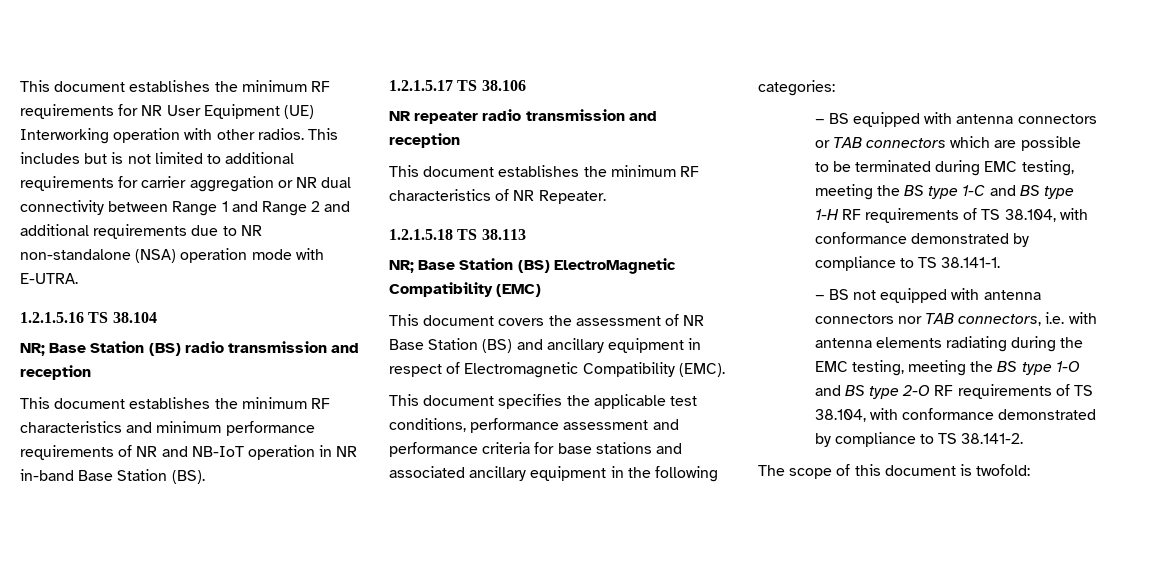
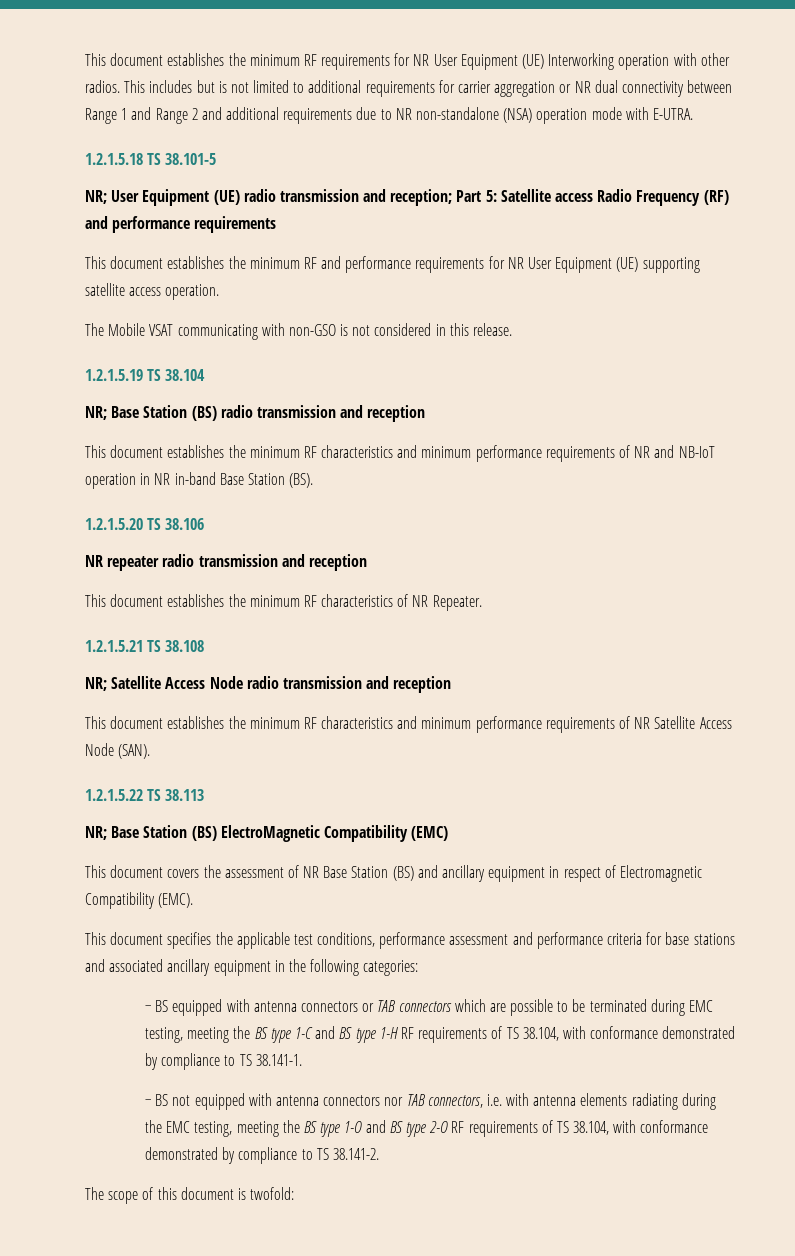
- 1.2.1.5.16 TS 38.104
+ 1.2.1.5.18 TS 38.101-5
+ NR; User Equipment (UE) radio transmission and reception; Part 5: Satellite access Radio Frequency (RF) and performance requirements
+ This document establishes the minimum RF and performance requirements for NR User Equipment (UE) supporting satellite access operation.
+ The Mobile VSAT communicating with non-GSO is not considered in this release.
+ 1.2.1.5.19 TS 38.104
- 1.2.1.5.17 TS 38.106
+ 1.2.1.5.20 TS 38.106
- 1.2.1.5.18 TS 38.113
+ 1.2.1.5.21 TS 38.108
+ NR; Satellite Access Node radio transmission and reception
+ This document establishes the minimum RF characteristics and minimum performance requirements of NR Satellite Access Node (SAN).
+ 1.2.1.5.22 TS 38.113

